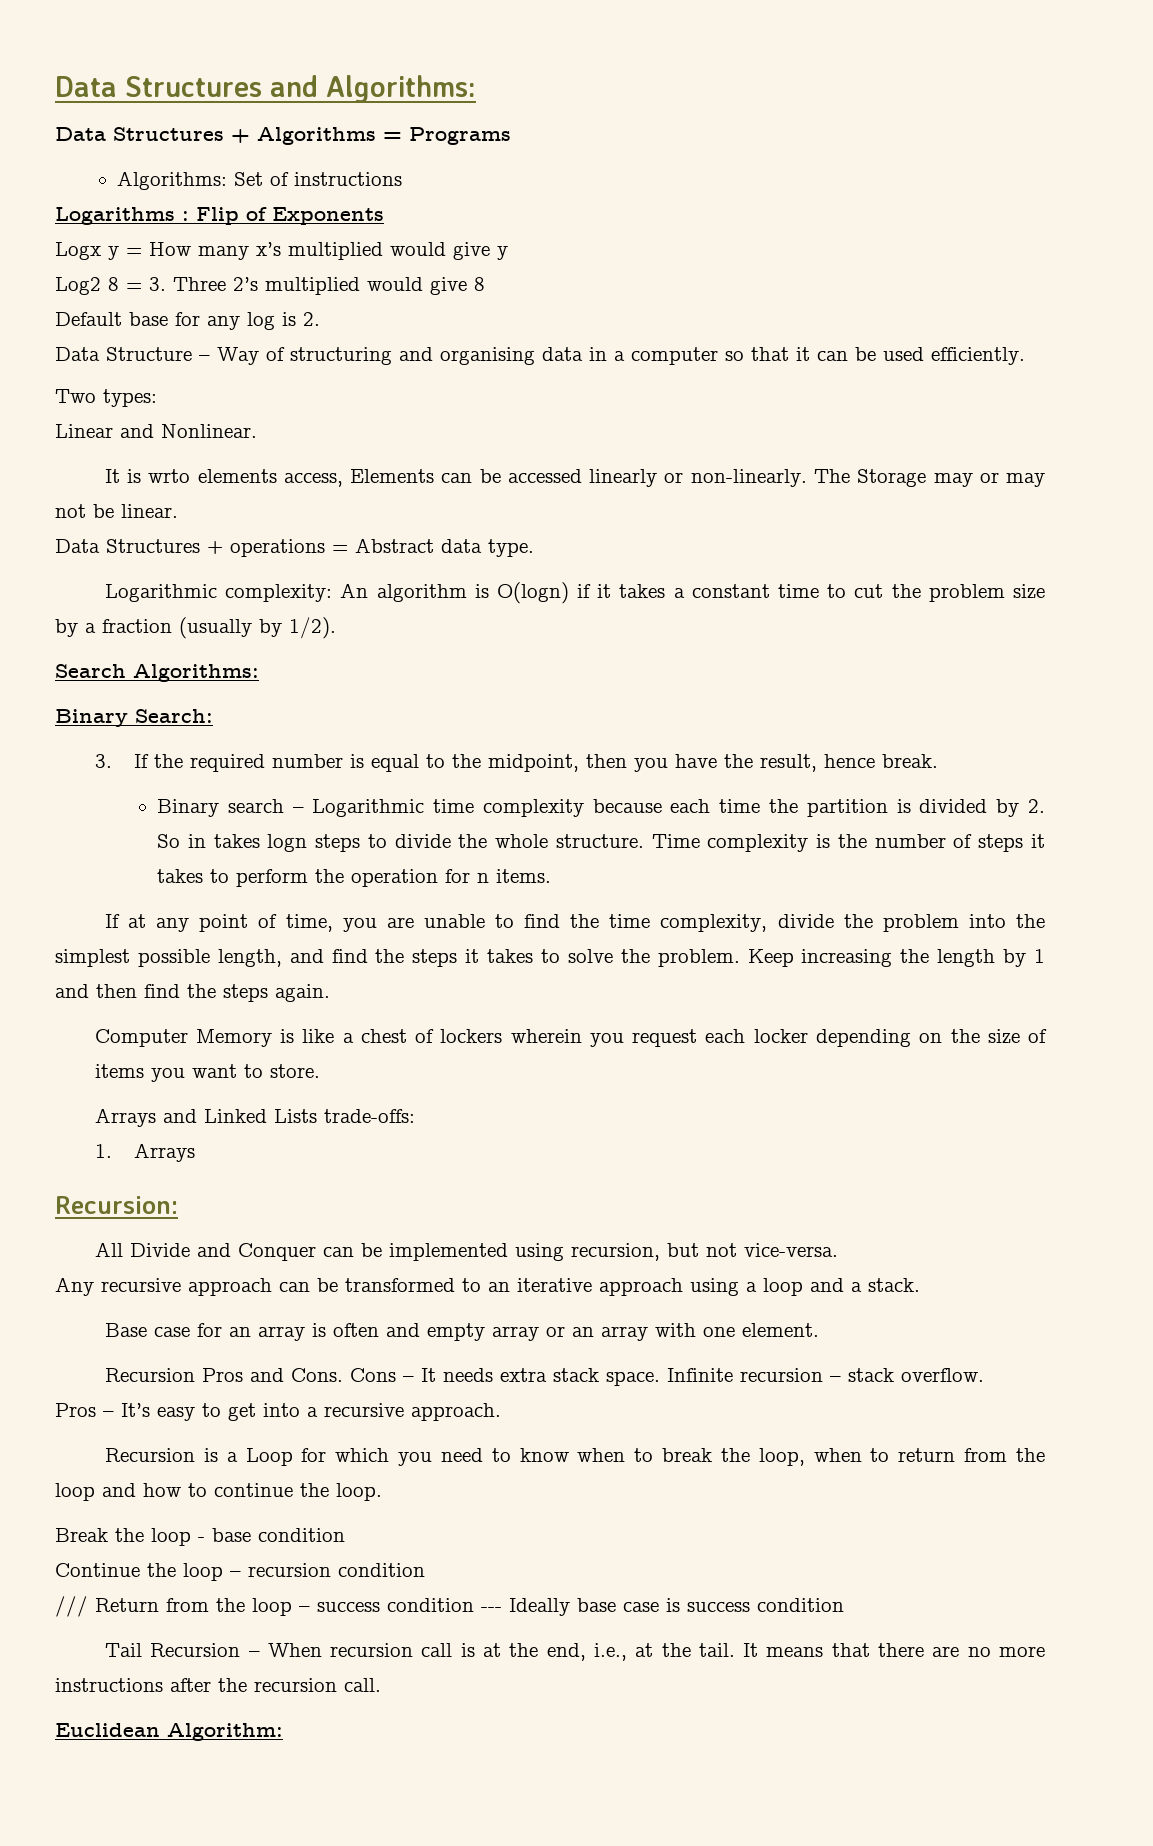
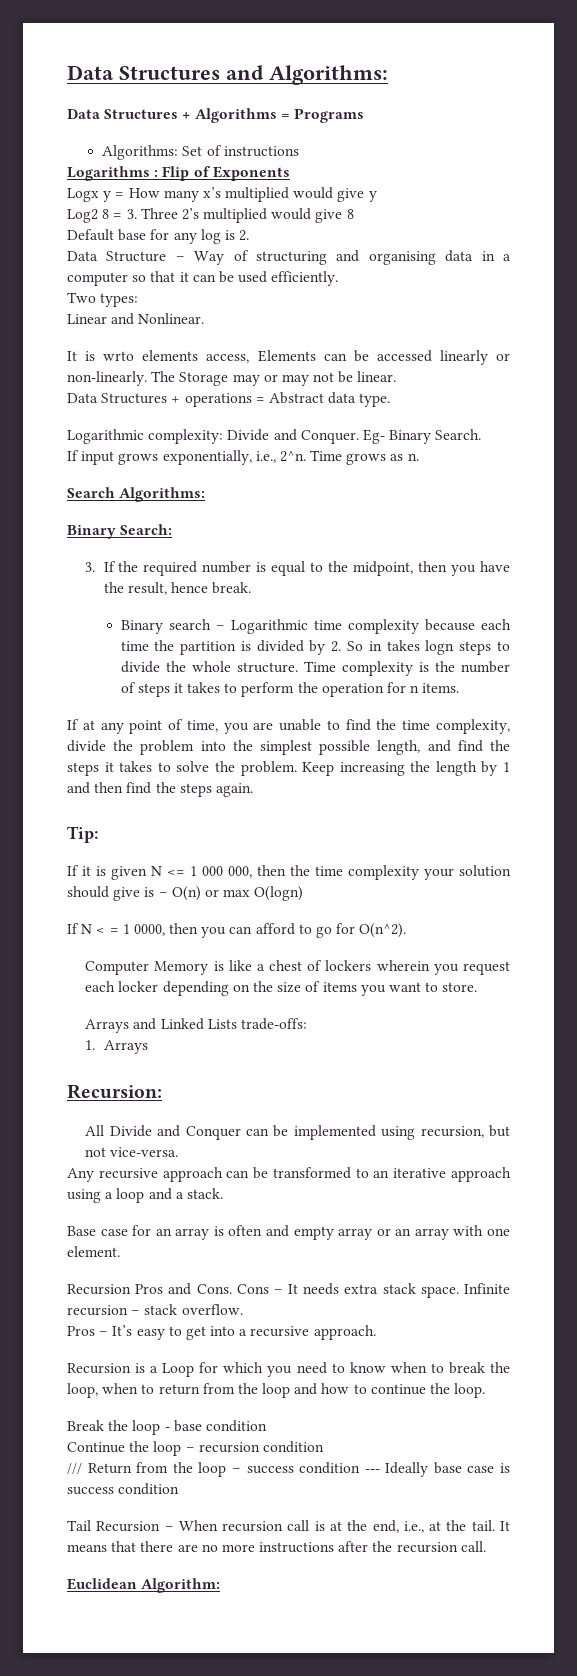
- Logarithmic complexity: An algorithm is O(logn) if it takes a constant time to cut the problem size by a fraction (usually by 1⁄2).
+ Logarithmic complexity: Divide and Conquer. Eg- Binary Search.
+ If input grows exponentially, i.e., 2^n. Time grows as n.
+ Tip:
+ If it is given N <= 1 000 000, then the time complexity your solution should give is – O(n) or max O(logn)
+ If N < = 1 0000, then you can afford to go for O(n^2).

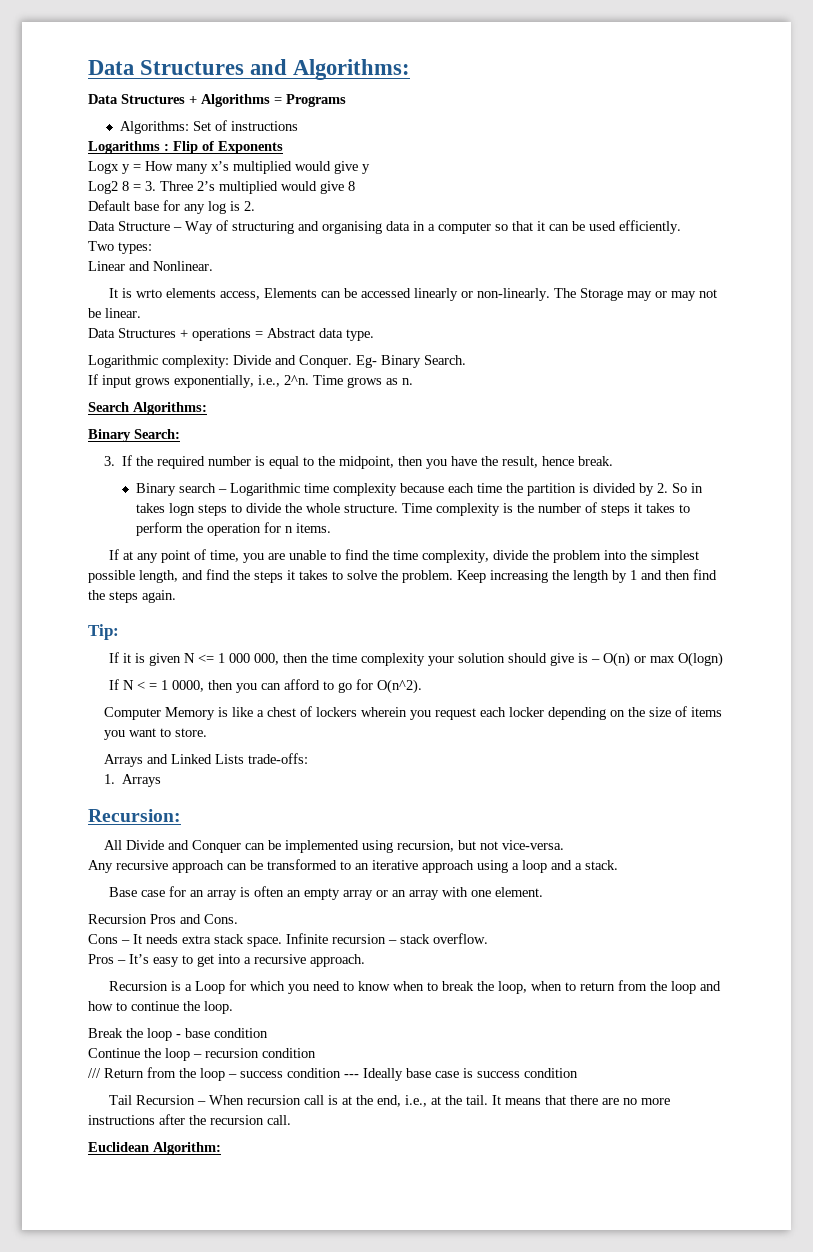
- Base case for an array is often and empty array or an array with one element.
+ Base case for an array is often an empty array or an array with one element.
- Recursion Pros and Cons. Cons – It needs extra stack space.
+ Recursion Pros and Cons.
+ Cons – It needs extra stack space.

